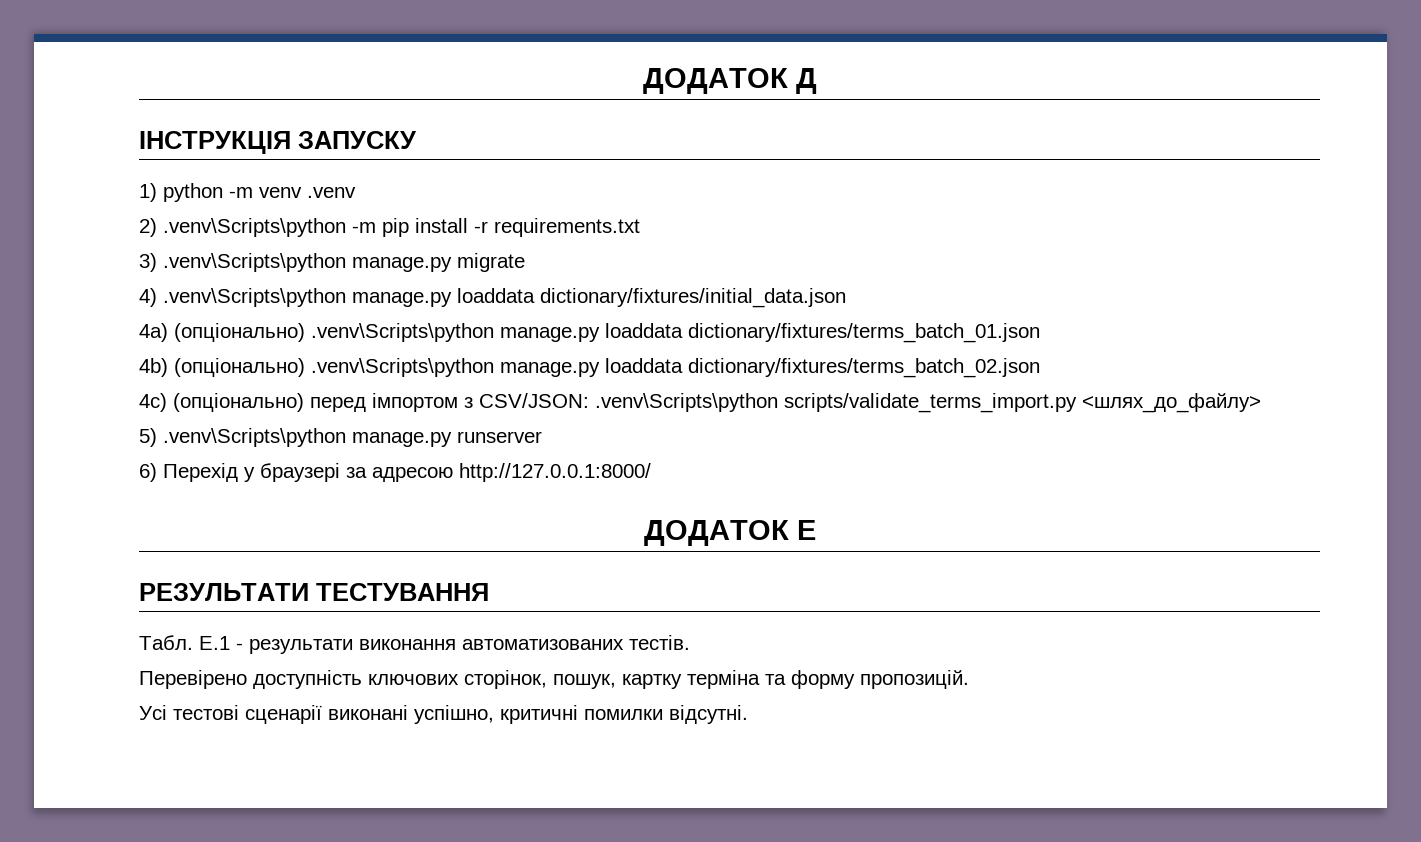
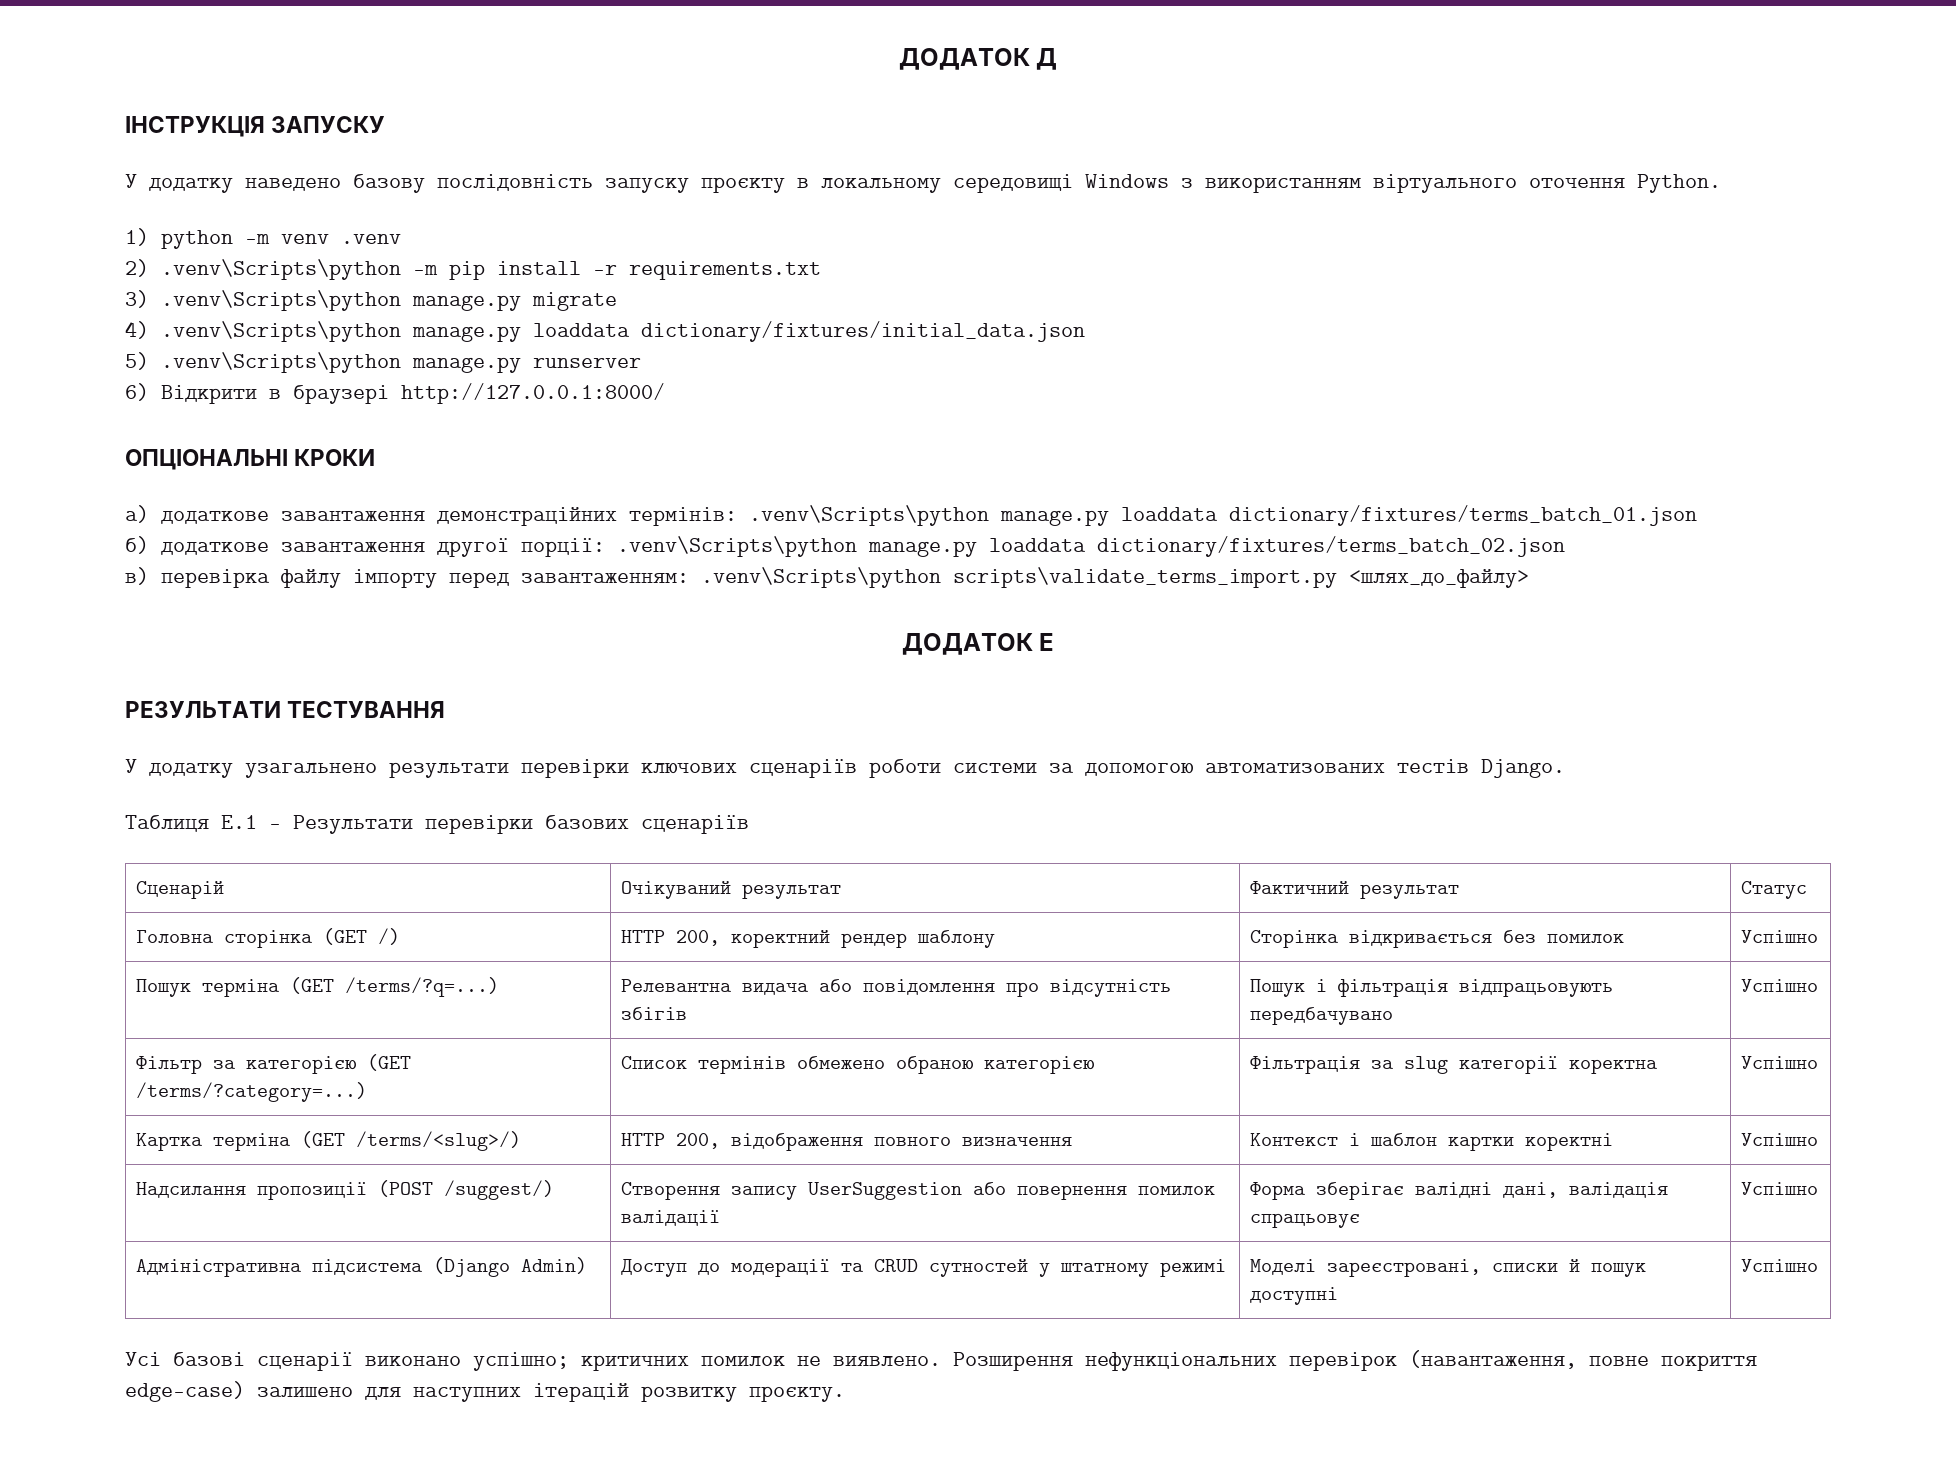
+ У додатку наведено базову послідовність запуску проєкту в локальному середовищі Windows з використанням віртуального оточення Python.
- 4a) (опціонально) .venv\Scripts\python manage.py loaddata dictionary/fixtures/terms_batch_01.json
- 4b) (опціонально) .venv\Scripts\python manage.py loaddata dictionary/fixtures/terms_batch_02.json
- 4c) (опціонально) перед імпортом з CSV/JSON: .venv\Scripts\python scripts/validate_terms_import.py <шлях_до_файлу>
- 6) Перехід у браузері за адресою http://127.0.0.1:8000/
+ 6) Відкрити в браузері http://127.0.0.1:8000/
+ ОПЦІОНАЛЬНІ КРОКИ
+ а) додаткове завантаження демонстраційних термінів: .venv\Scripts\python manage.py loaddata dictionary/fixtures/terms_batch_01.json
+ б) додаткове завантаження другої порції: .venv\Scripts\python manage.py loaddata dictionary/fixtures/terms_batch_02.json
+ в) перевірка файлу імпорту перед завантаженням: .venv\Scripts\python scripts\validate_terms_import.py <шлях_до_файлу>
  ДОДАТОК Е
  РЕЗУЛЬТАТИ ТЕСТУВАННЯ
- Табл. Е.1 - результати виконання автоматизованих тестів.
- Перевірено доступність ключових сторінок, пошук, картку терміна та форму пропозицій.
- Усі тестові сценарії виконані успішно, критичні помилки відсутні.
+ У додатку узагальнено результати перевірки ключових сценаріїв роботи системи за допомогою автоматизованих тестів Django.
+ Таблиця Е.1 - Результати перевірки базових сценаріїв
+ Сценарій | Очікуваний результат | Фактичний результат | Статус
+ Головна сторінка (GET /) | HTTP 200, коректний рендер шаблону | Сторінка відкривається без помилок | Успішно
+ Пошук терміна (GET /terms/?q=...) | Релевантна видача або повідомлення про відсутність збігів | Пошук і фільтрація відпрацьовують передбачувано | Успішно
+ Фільтр за категорією (GET /terms/?category=...) | Список термінів обмежено обраною категорією | Фільтрація за slug категорії коректна | Успішно
+ Картка терміна (GET /terms/<slug>/) | HTTP 200, відображення повного визначення | Контекст і шаблон картки коректні | Успішно
+ Надсилання пропозиції (POST /suggest/) | Створення запису UserSuggestion або повернення помилок валідації | Форма зберігає валідні дані, валідація спрацьовує | Успішно
+ Адміністративна підсистема (Django Admin) | Доступ до модерації та CRUD сутностей у штатному режимі | Моделі зареєстровані, списки й пошук доступні | Успішно
+ Усі базові сценарії виконано успішно; критичних помилок не виявлено. Розширення нефункціональних перевірок (навантаження, повне покриття edge-case) залишено для наступних ітерацій розвитку проєкту.

